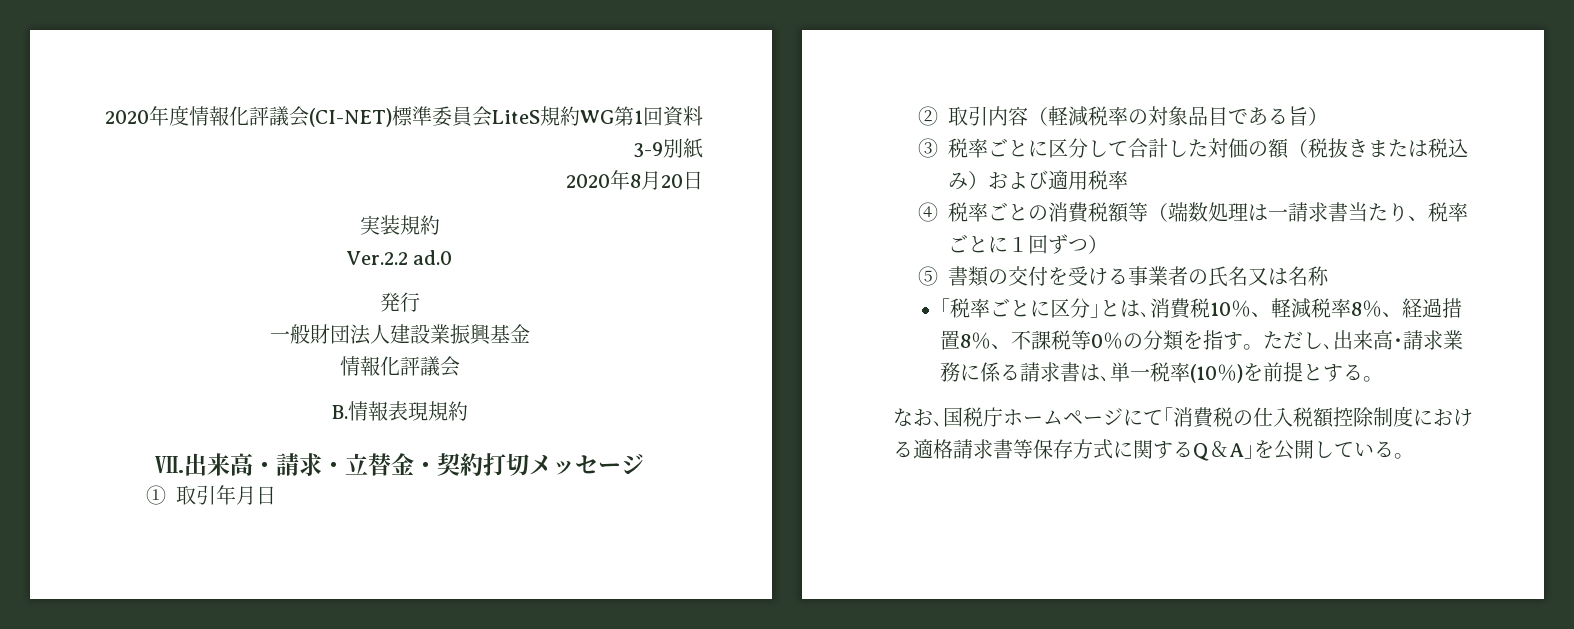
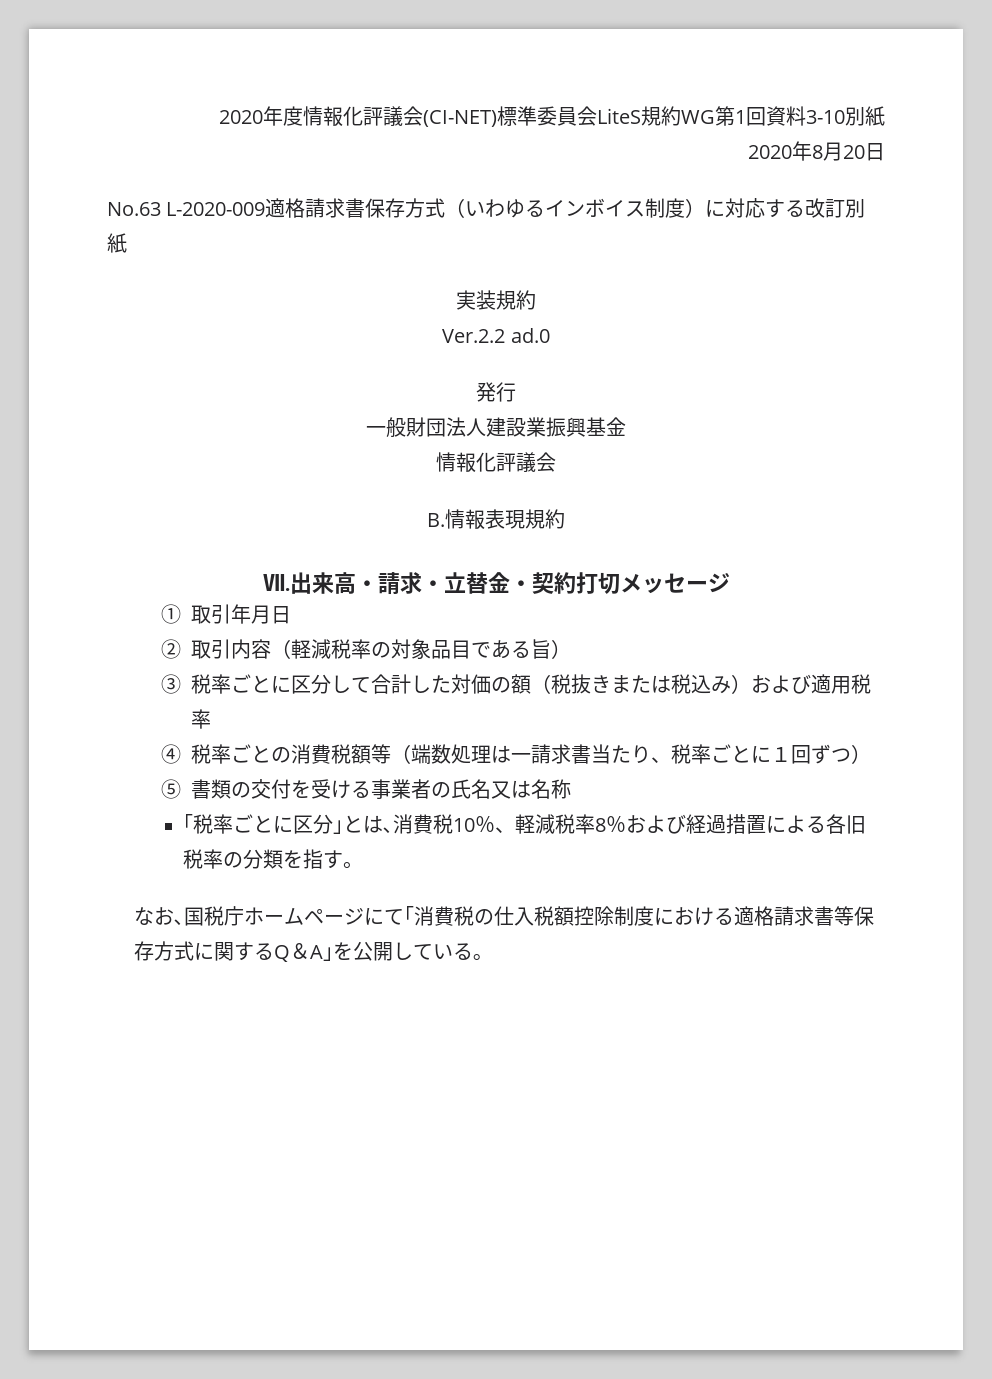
- 2020年度情報化評議会(CI-NET)標準委員会LiteS規約WG第1回資料3-9別紙
+ 2020年度情報化評議会(CI-NET)標準委員会LiteS規約WG第1回資料3-10別紙
+ No.63 L-2020-009適格請求書保存方式（いわゆるインボイス制度）に対応する改訂別紙
- ｢税率ごとに区分｣とは､消費税10％、軽減税率8％、経過措置8％、不課税等0％の分類を指す。ただし､出来高･請求業務に係る請求書は､単一税率(10％)を前提とする。
+ ｢税率ごとに区分｣とは､消費税10％、軽減税率8％および経過措置による各旧税率の分類を指す。

